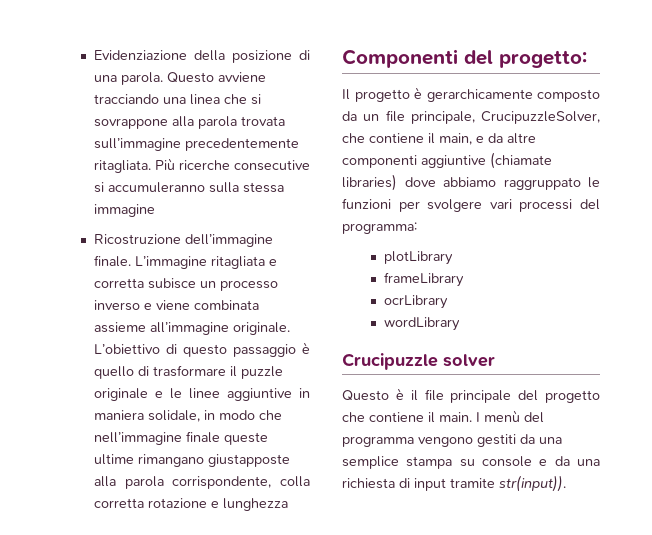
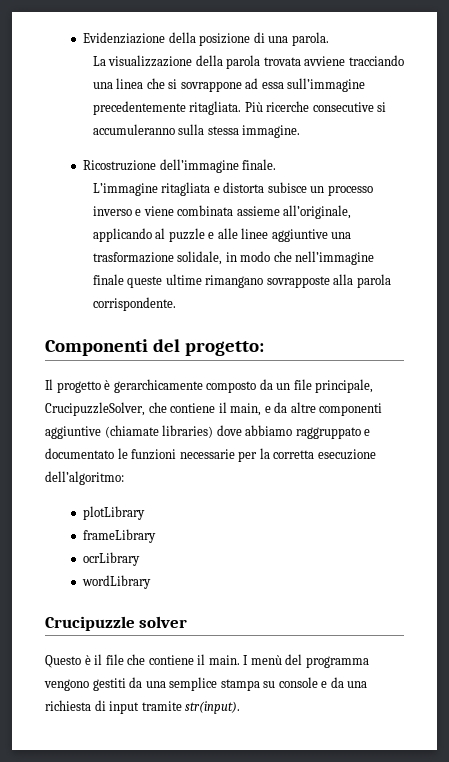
- Evidenziazione della posizione di una parola. Questo avviene tracciando una linea che si sovrappone alla parola trovata sull’immagine precedentemente ritagliata.
+ Evidenziazione della posizione di una parola.
+ La visualizzazione della parola trovata avviene tracciando una linea che si sovrappone ad essa sull’immagine precedentemente ritagliata.
- Più ricerche consecutive si accumuleranno sulla stessa immagine
+ Più ricerche consecutive si accumuleranno sulla stessa immagine.
- Ricostruzione dell’immagine finale. L’immagine ritagliata e corretta subisce un processo inverso e viene combinata assieme all’immagine originale. L’obiettivo di questo passaggio è quello di trasformare il puzzle originale e le linee aggiuntive in maniera solidale, in modo che nell’immagine finale queste ultime rimangano giustapposte alla parola corrispondente, colla corretta rotazione e lunghezza
+ Ricostruzione dell’immagine finale.
+ L’immagine ritagliata e distorta subisce un processo inverso e viene combinata assieme all’originale, applicando al puzzle e alle linee aggiuntive una trasformazione solidale, in modo che nell’immagine finale queste ultime rimangano sovrapposte alla parola corrispondente.
- Il progetto è gerarchicamente composto da un file principale, CrucipuzzleSolver, che contiene il main, e da altre componenti aggiuntive (chiamate libraries) dove abbiamo raggruppato le funzioni per svolgere vari processi del programma:
+ Il progetto è gerarchicamente composto da un file principale, CrucipuzzleSolver, che contiene il main, e da altre componenti aggiuntive (chiamate libraries) dove abbiamo raggruppato e documentato le funzioni necessarie per la corretta esecuzione dell’algoritmo:
- Questo è il file principale del progetto che contiene il main.
+ Questo è il file che contiene il main.
- I menù del programma vengono gestiti da una semplice stampa su console e da una richiesta di input tramite str(input)).
+ I menù del programma vengono gestiti da una semplice stampa su console e da una richiesta di input tramite str(input).

